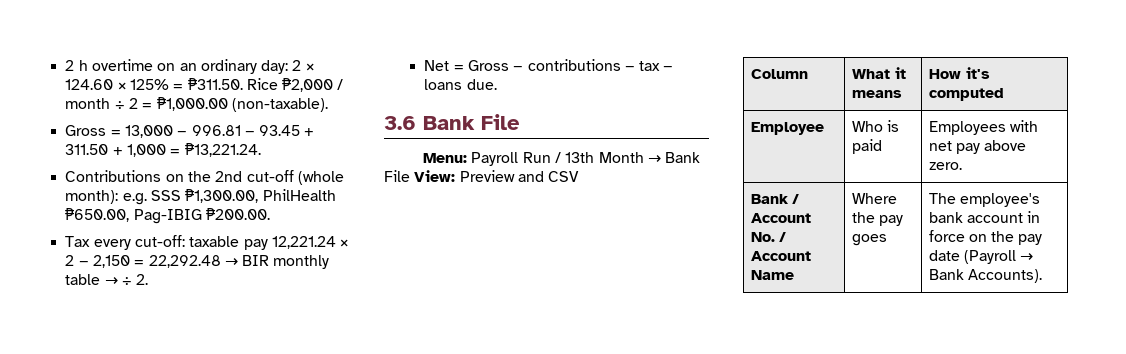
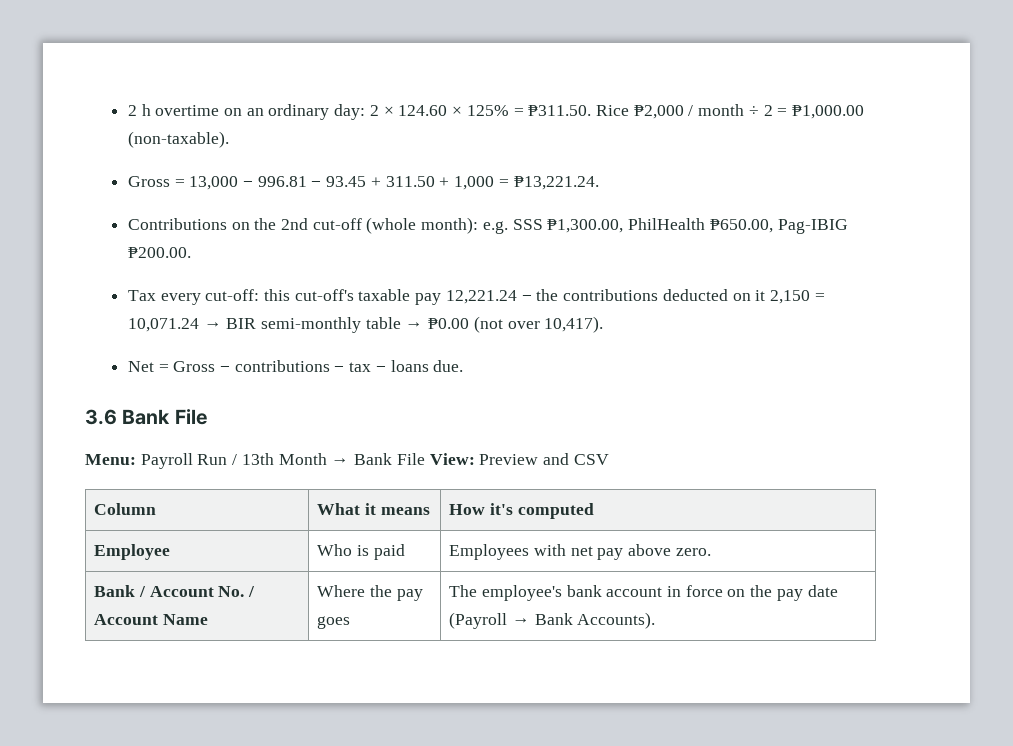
- Tax every cut-off: taxable pay 12,221.24 × 2 − 2,150 = 22,292.48 → BIR monthly table → ÷ 2.
+ Tax every cut-off: this cut-off's taxable pay 12,221.24 − the contributions deducted on it 2,150 = 10,071.24 → BIR semi-monthly table → ₱0.00 (not over 10,417).

